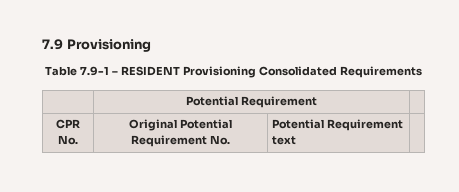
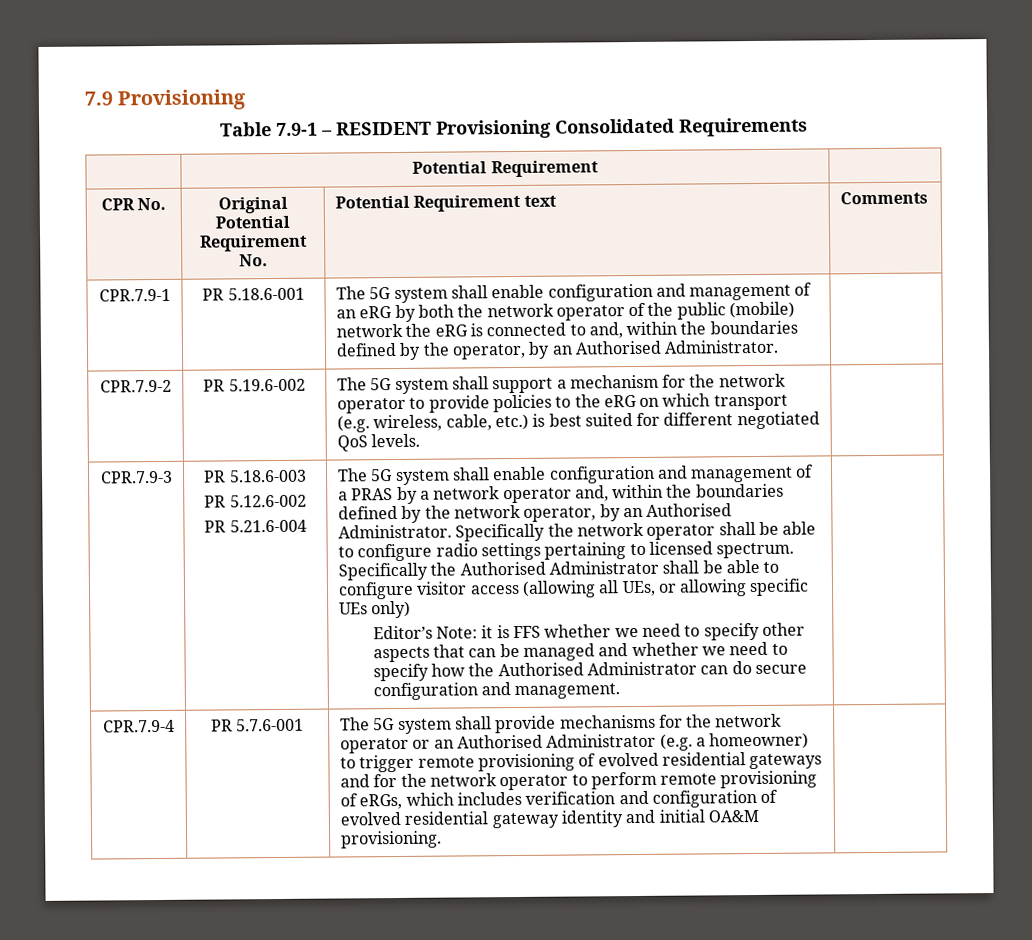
- CPR No. | Original Potential Requirement No. | Potential Requirement text |
+ CPR No. | Original Potential Requirement No. | Potential Requirement text | Comments
+ CPR.7.9-1 | PR 5.18.6-001 | The 5G system shall enable configuration and management of an eRG by both the network operator of the public (mobile) network the eRG is connected to and, within the boundaries defined by the operator, by an Authorised Administrator. |
+ CPR.7.9-2 | PR 5.19.6-002 | The 5G system shall support a mechanism for the network operator to provide policies to the eRG on which transport (e.g. wireless, cable, etc.) is best suited for different negotiated QoS levels. |
+ CPR.7.9-3 | PR 5.18.6-003
+ PR 5.12.6-002
+ PR 5.21.6-004 | The 5G system shall enable configuration and management of a PRAS by a network operator and, within the boundaries defined by the network operator, by an Authorised Administrator. Specifically the network operator shall be able to configure radio settings pertaining to licensed spectrum. Specifically the Authorised Administrator shall be able to configure visitor access (allowing all UEs, or allowing specific UEs only)
+ Editor’s Note: it is FFS whether we need to specify other aspects that can be managed and whether we need to specify how the Authorised Administrator can do secure configuration and management. |
+ CPR.7.9-4 | PR 5.7.6-001 | The 5G system shall provide mechanisms for the network operator or an Authorised Administrator (e.g. a homeowner) to trigger remote provisioning of evolved residential gateways and for the network operator to perform remote provisioning of eRGs, which includes verification and configuration of evolved residential gateway identity and initial OA&M provisioning.

